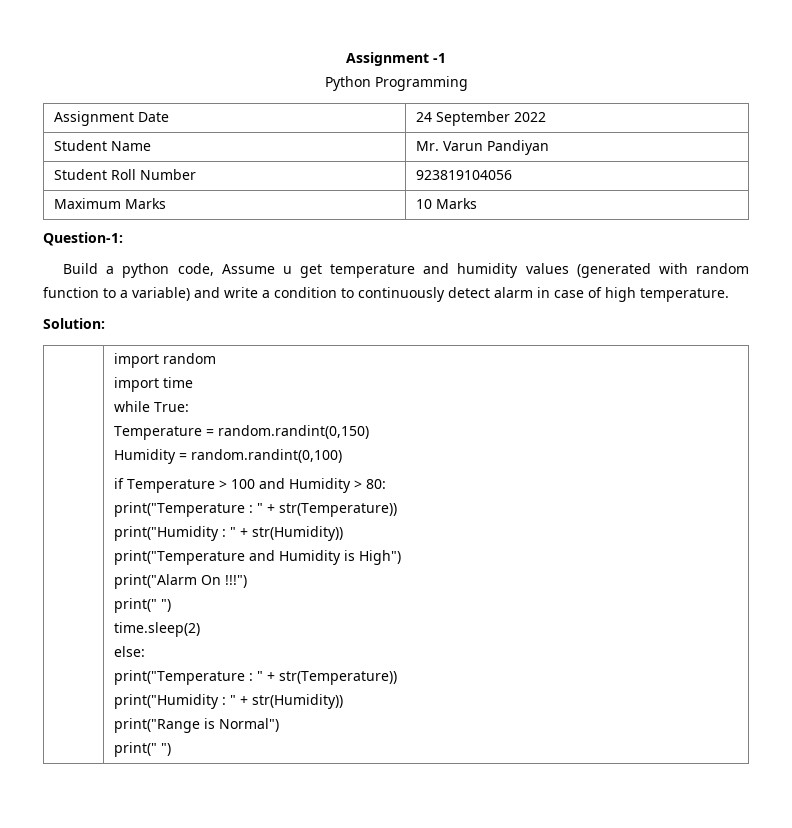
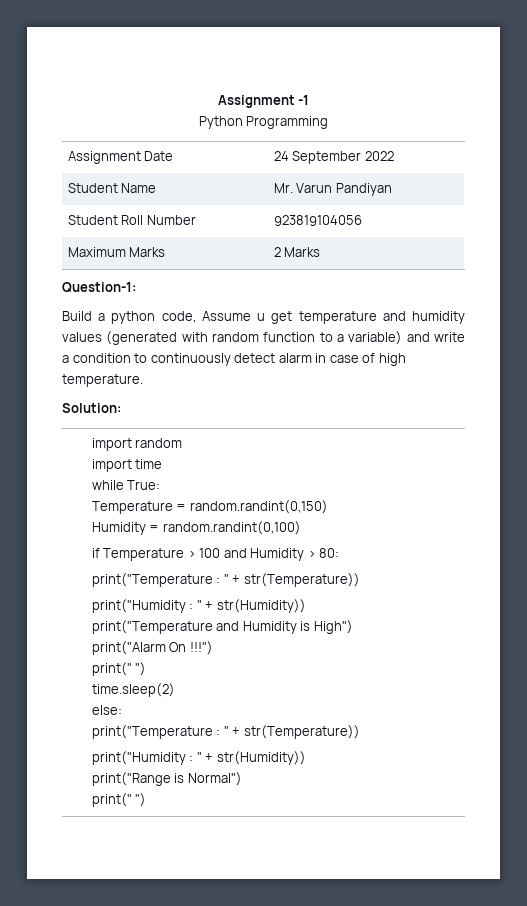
- Maximum Marks | 10 Marks
+ Maximum Marks | 2 Marks

